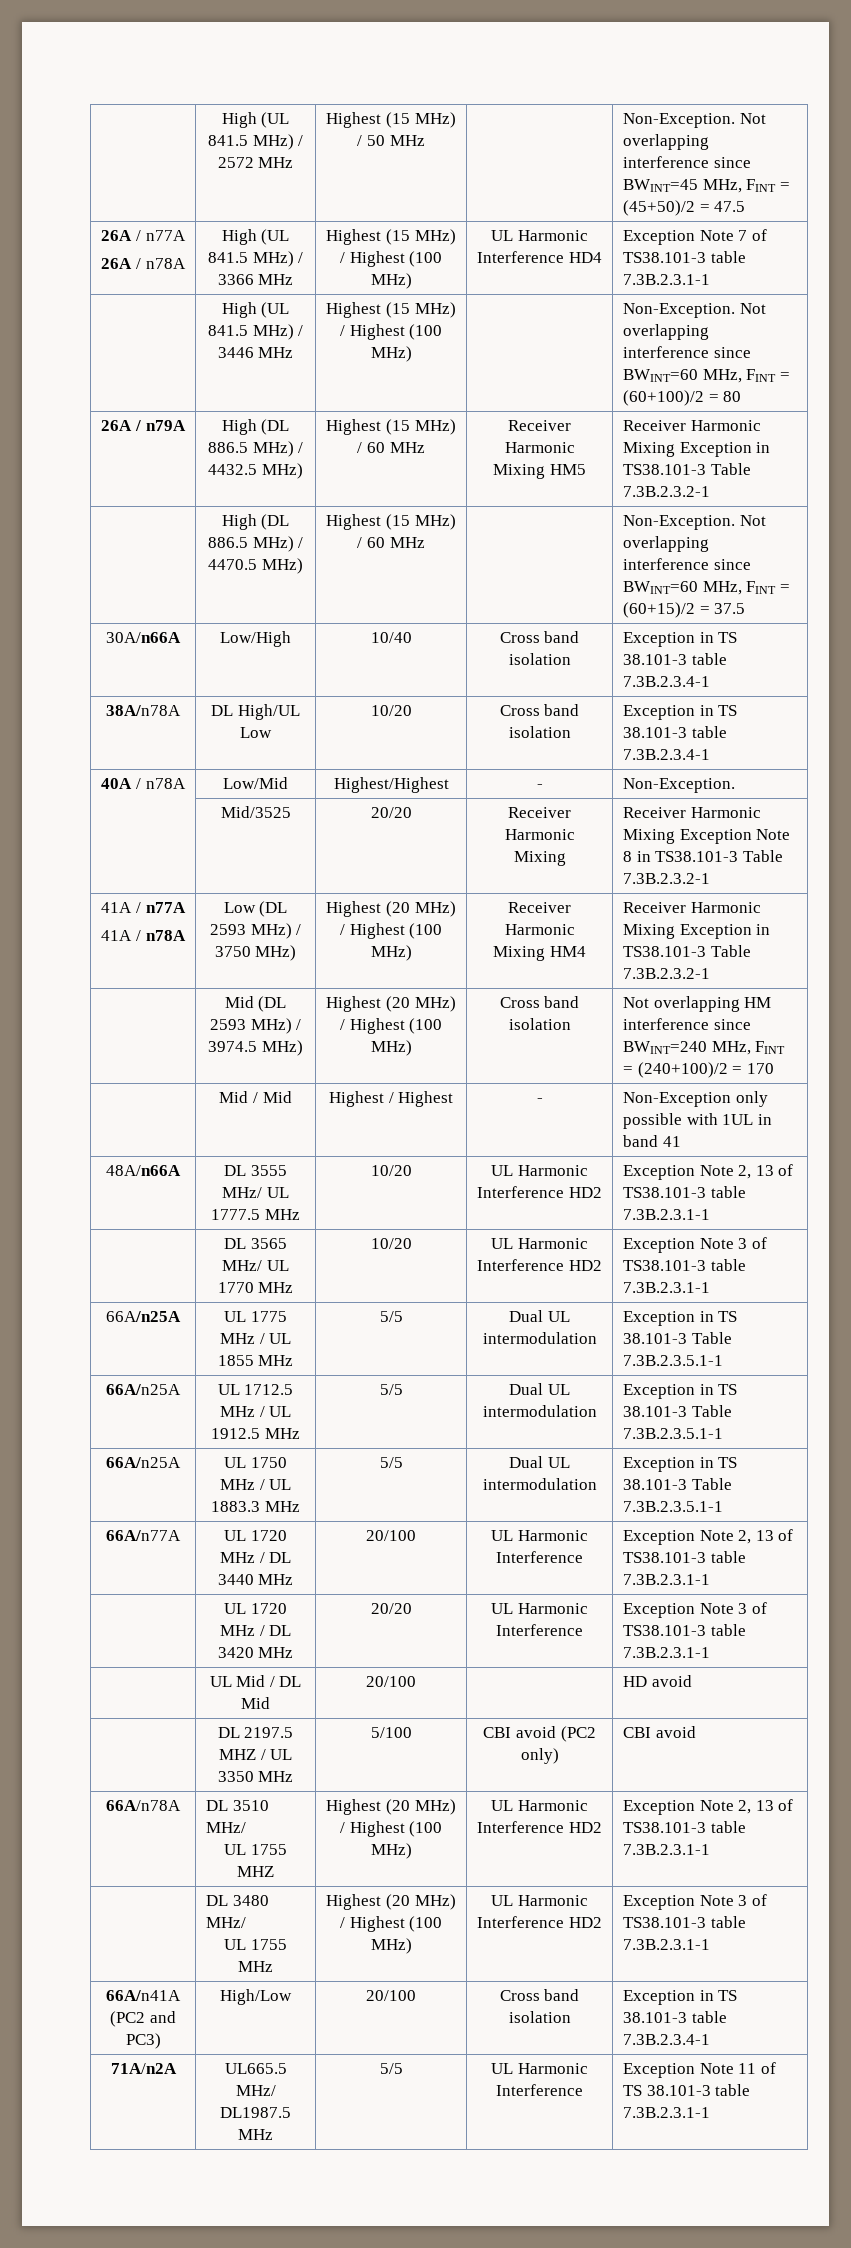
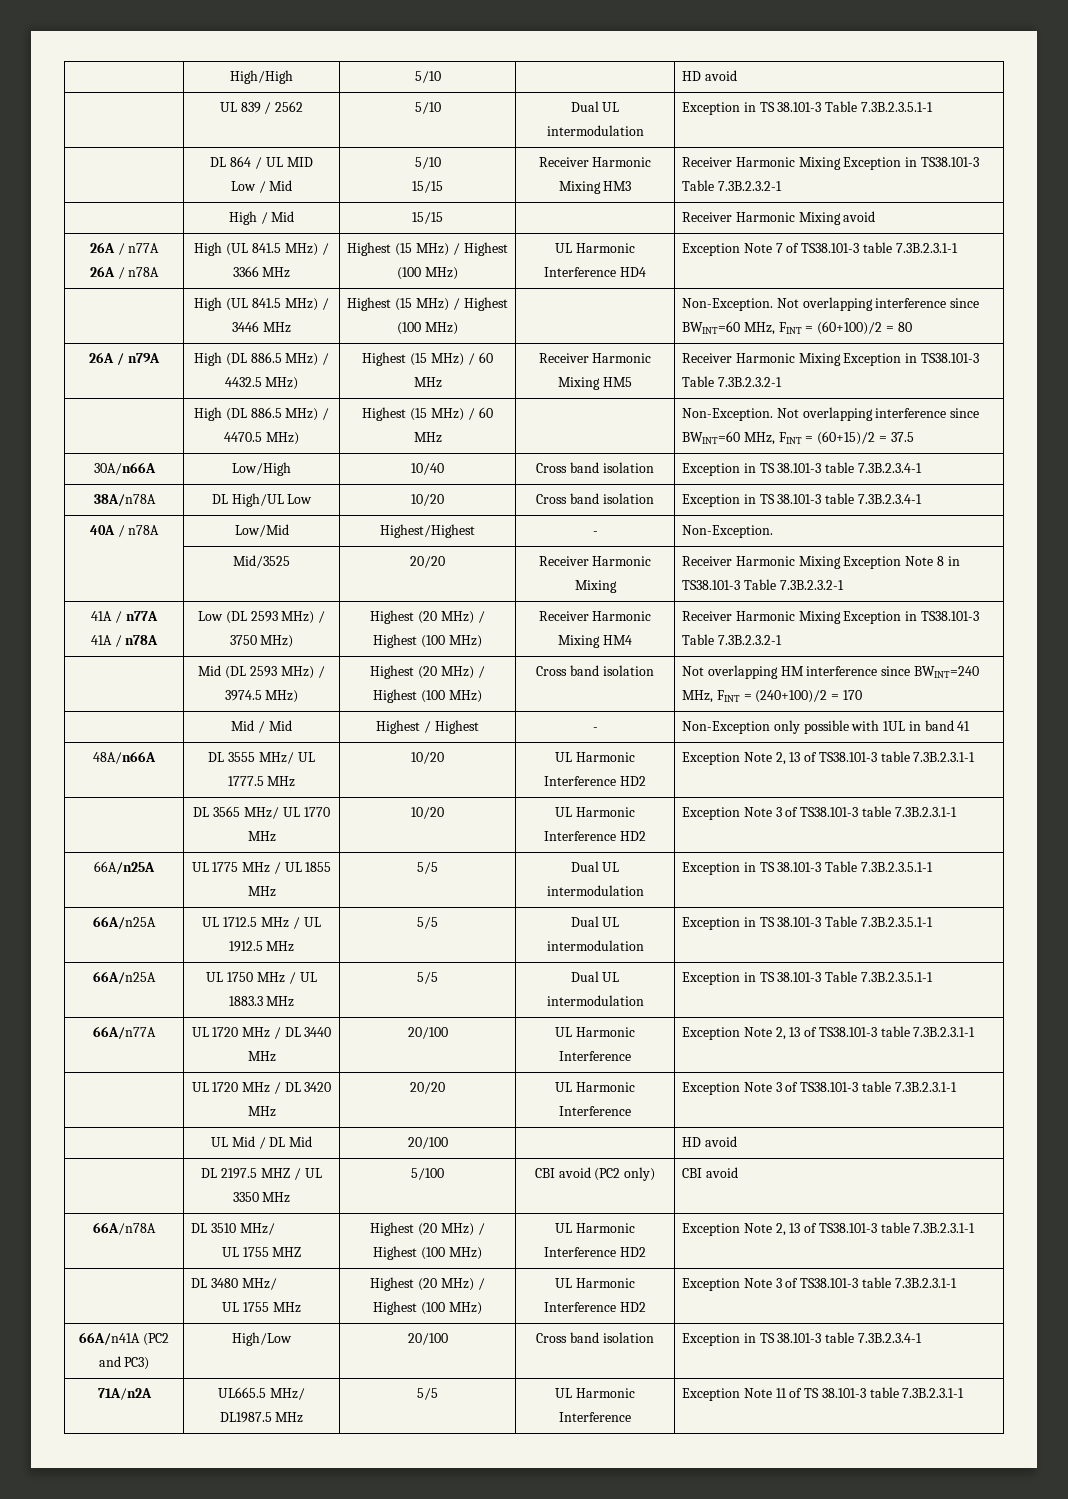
- | High (UL 841.5 MHz) / 2572 MHz | Highest (15 MHz) / 50 MHz | | Non-Exception. Not overlapping interference since BWINT=45 MHz, FINT = (45+50)/2 = 47.5
+ | High/High | 5/10 | | HD avoid
+ | UL 839 / 2562 | 5/10 | Dual UL intermodulation | Exception in TS 38.101-3 Table 7.3B.2.3.5.1-1
+ | DL 864 / UL MID
+ Low / Mid | 5/10
+ 15/15 | Receiver Harmonic Mixing HM3 | Receiver Harmonic Mixing Exception in TS38.101-3 Table 7.3B.2.3.2-1
+ | High / Mid | 15/15 | | Receiver Harmonic Mixing avoid

